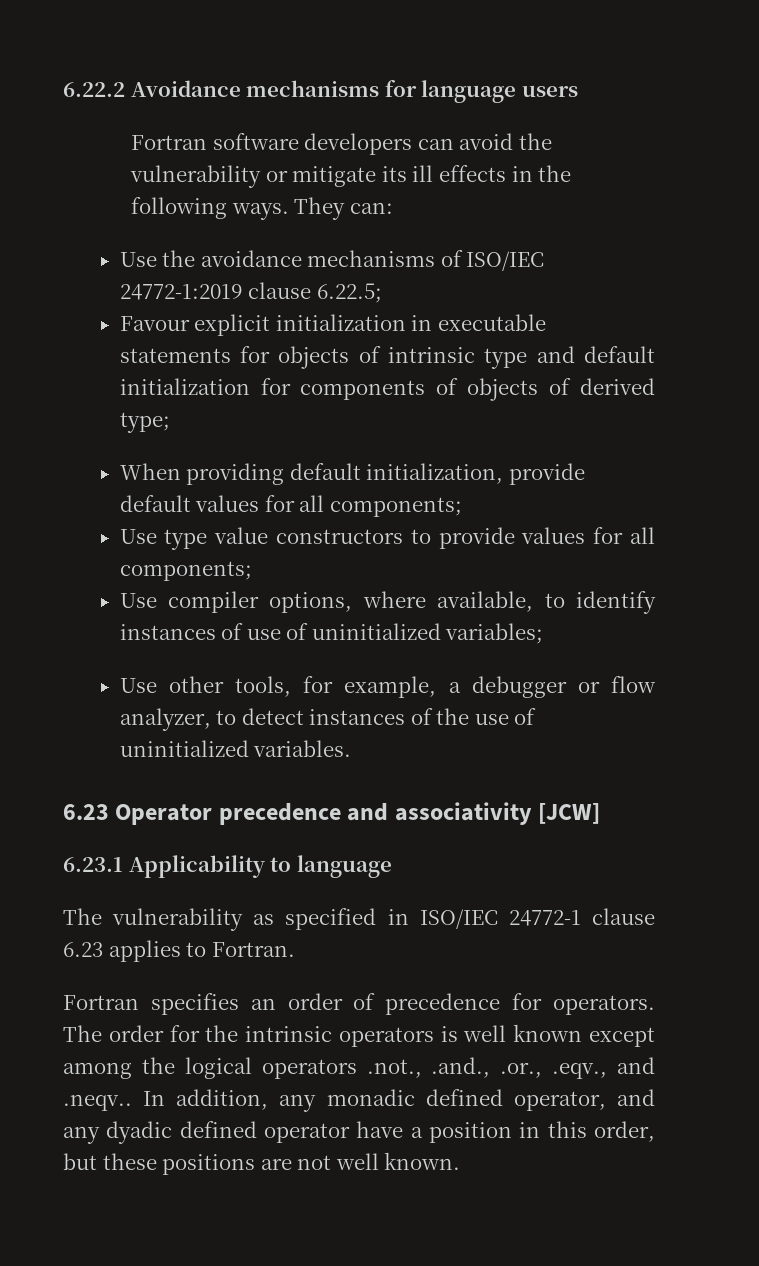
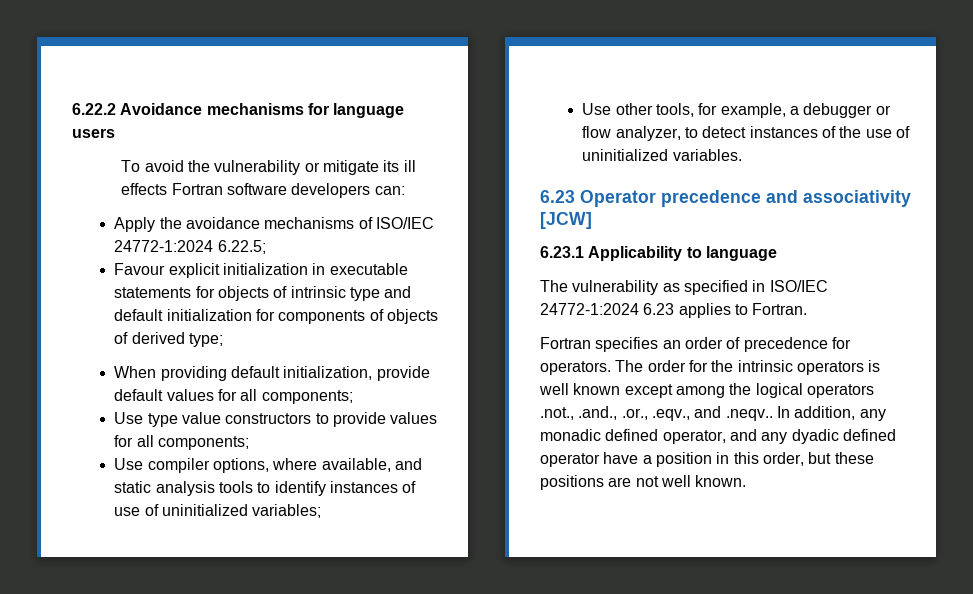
- Fortran software developers can avoid the vulnerability or mitigate its ill effects in the following ways. They can:
+ To avoid the vulnerability or mitigate its ill effects Fortran software developers can:
- Use the avoidance mechanisms of ISO/IEC 24772-1:2019 clause 6.22.5;
+ Apply the avoidance mechanisms of ISO/IEC 24772-1:2024 6.22.5;
- Use compiler options, where available, to identify instances of use of uninitialized variables;
+ Use compiler options, where available, and static analysis tools to identify instances of use of uninitialized variables;
- The vulnerability as specified in ISO/IEC 24772-1 clause 6.23 applies to Fortran.
+ The vulnerability as specified in ISO/IEC 24772-1:2024 6.23 applies to Fortran.

